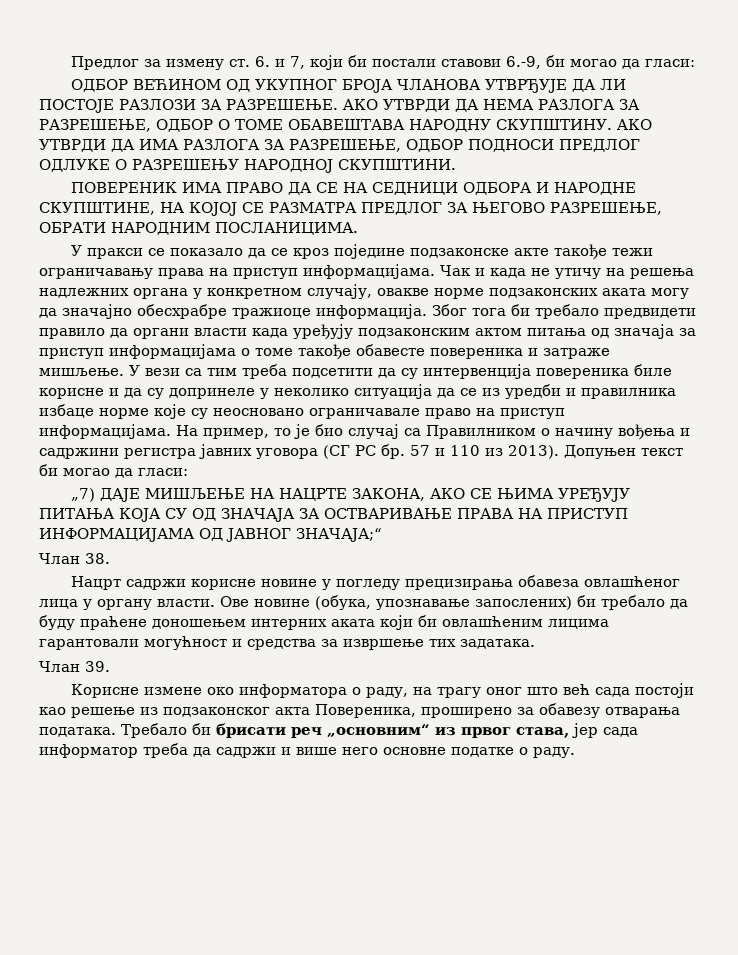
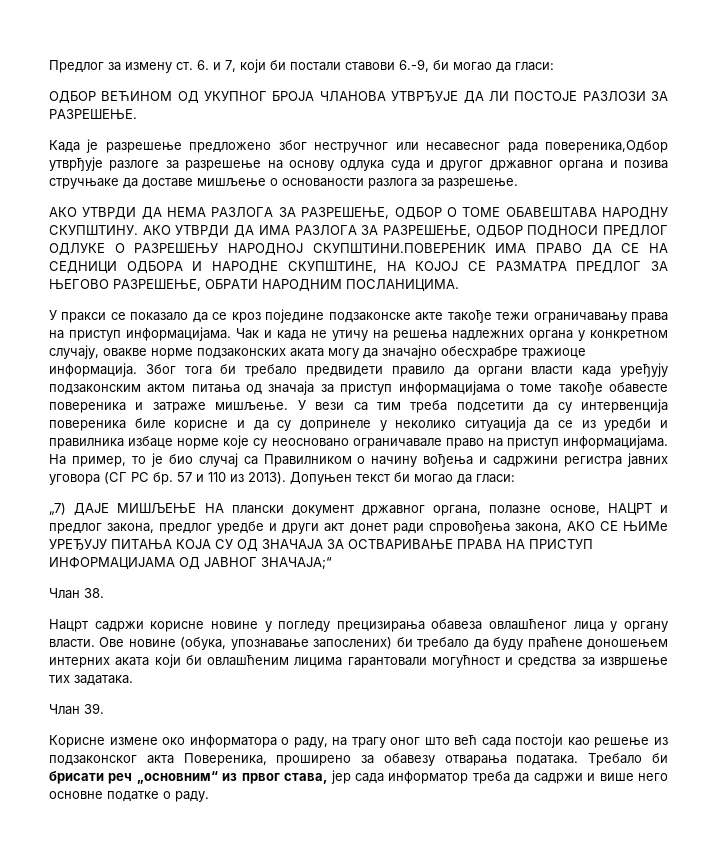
- ОДБОР ВЕЋИНОМ ОД УКУПНОГ БРОЈА ЧЛАНОВА УТВРЂУЈЕ ДА ЛИ ПОСТОЈЕ РАЗЛОЗИ ЗА РАЗРЕШЕЊЕ. AКO УТВРДИ ДА НЕМА РАЗЛОГА ЗА РАЗРЕШЕЊЕ, ОДБОР О ТOМE ОБАВЕШТАВА НАРОДНУ СКУПШТИНУ.
+ ОДБОР ВЕЋИНОМ ОД УКУПНОГ БРОЈА ЧЛАНОВА УТВРЂУЈЕ ДА ЛИ ПОСТОЈЕ РАЗЛОЗИ ЗА РАЗРЕШЕЊЕ.
+ Када је разрешење предложено због нестручног или несавесног рада повереника,Одбор утврђује разлоге за разрешење на основу одлука суда и другог државног органа и позива стручњаке да доставе мишљење о основаности разлога за разрешење.
+ AКO УТВРДИ ДА НЕМА РАЗЛОГА ЗА РАЗРЕШЕЊЕ, ОДБОР О ТOМE ОБАВЕШТАВА НАРОДНУ СКУПШТИНУ.
- AКO УТВРДИ ДА ИМА РАЗЛОГА ЗА РАЗРЕШЕЊЕ, ОДБОР ПОДНОСИ ПРЕДЛОГ ОДЛУКЕ О РАЗРЕШЕЊУ НАРОДНОЈ СКУПШТИНИ.
- ПОВЕРЕНИК ИМА ПРАВО ДА СЕ НА СЕДНИЦИ ОДБОРА И НАРОДНЕ СКУПШТИНЕ, НA КОЈОЈ СЕ РАЗМАТРА ПРЕДЛОГ ЗА ЊЕГОВО РАЗРЕШЕЊЕ, ОБРАТИ НАРОДНИМ ПОСЛАНИЦИМА.
+ AКO УТВРДИ ДА ИМА РАЗЛОГА ЗА РАЗРЕШЕЊЕ, ОДБОР ПОДНОСИ ПРЕДЛОГ ОДЛУКЕ О РАЗРЕШЕЊУ НАРОДНОЈ СКУПШТИНИ.ПОВЕРЕНИК ИМА ПРАВО ДА СЕ НА СЕДНИЦИ ОДБОРА И НАРОДНЕ СКУПШТИНЕ, НA КОЈОЈ СЕ РАЗМАТРА ПРЕДЛОГ ЗА ЊЕГОВО РАЗРЕШЕЊЕ, ОБРАТИ НАРОДНИМ ПОСЛАНИЦИМА.
- „7) ДАЈЕ МИШЉЕЊЕ НА НАЦРТЕ ЗАКОНА, АКО СЕ ЊИМА УРЕЂУЈУ ПИТАЊА КОЈА СУ ОД ЗНАЧАЈА ЗА ОСТВАРИВАЊЕ ПРАВА НА ПРИСТУП ИНФОРМАЦИЈАМА ОД ЈАВНОГ ЗНАЧАЈА;“
+ „7) ДАЈЕ МИШЉЕЊЕ НА плански документ државног органа, полазне основе, НАЦРТ и предлог закона, предлог уредбе и други акт донет ради спровођења закона, АКО СЕ ЊИМе УРЕЂУЈУ ПИТАЊА КОЈА СУ ОД ЗНАЧАЈА ЗА ОСТВАРИВАЊЕ ПРАВА НА ПРИСТУП ИНФОРМАЦИЈАМА ОД ЈАВНОГ ЗНАЧАЈА;“

